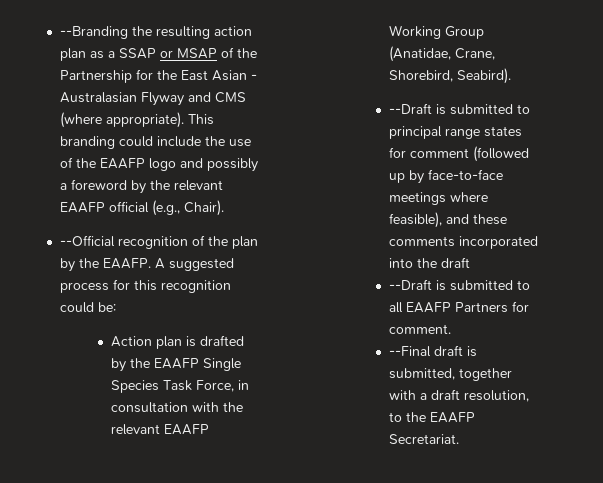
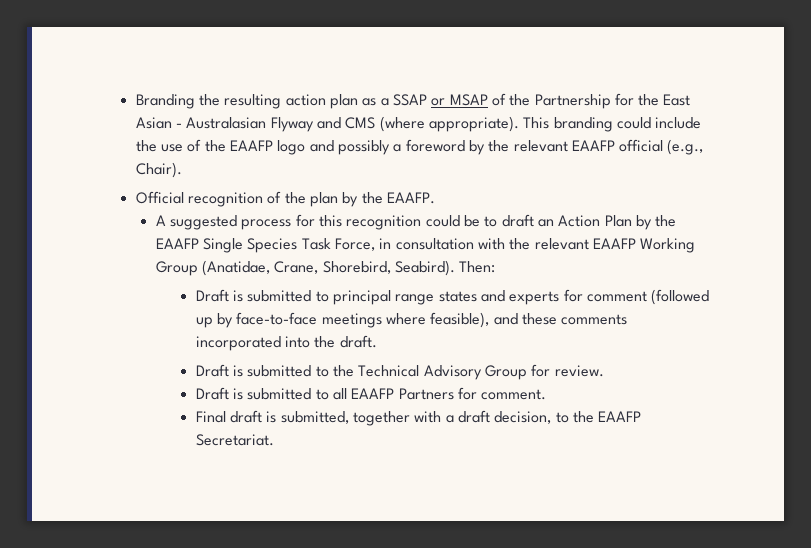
- --Branding the resulting action plan as a SSAP or MSAP of the Partnership for the East Asian - Australasian Flyway and CMS (where appropriate).
+ Branding the resulting action plan as a SSAP or MSAP of the Partnership for the East Asian - Australasian Flyway and CMS (where appropriate).
- --Official recognition of the plan by the EAAFP. A suggested process for this recognition could be:
- Action plan is drafted by the EAAFP Single Species Task Force, in consultation with the relevant EAAFP Working Group (Anatidae, Crane, Shorebird, Seabird).
- --Draft is submitted to principal range states for comment (followed up by face-to-face meetings where feasible), and these comments incorporated into the draft
- --Draft is submitted to all EAAFP Partners for comment.
+ Official recognition of the plan by the EAAFP.
+ A suggested process for this recognition could be to draft an Action Plan by the EAAFP Single Species Task Force, in consultation with the relevant EAAFP Working Group (Anatidae, Crane, Shorebird, Seabird). Then:
+ Draft is submitted to principal range states and experts for comment (followed up by face-to-face meetings where feasible), and these comments incorporated into the draft.
+ Draft is submitted to the Technical Advisory Group for review.
+ Draft is submitted to all EAAFP Partners for comment.
- --Final draft is submitted, together with a draft resolution, to the EAAFP Secretariat.
+ Final draft is submitted, together with a draft decision, to the EAAFP Secretariat.

